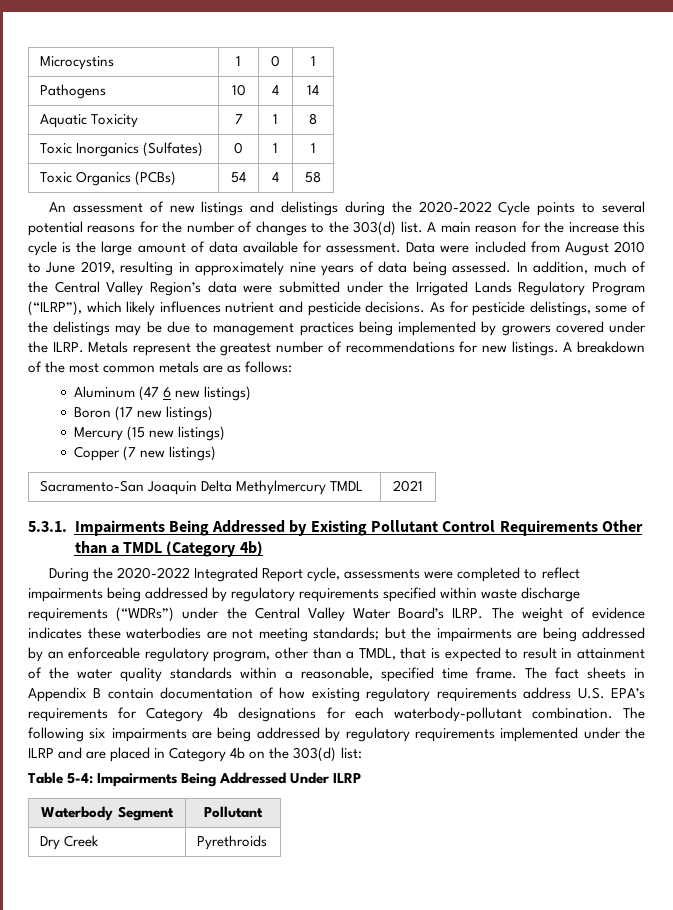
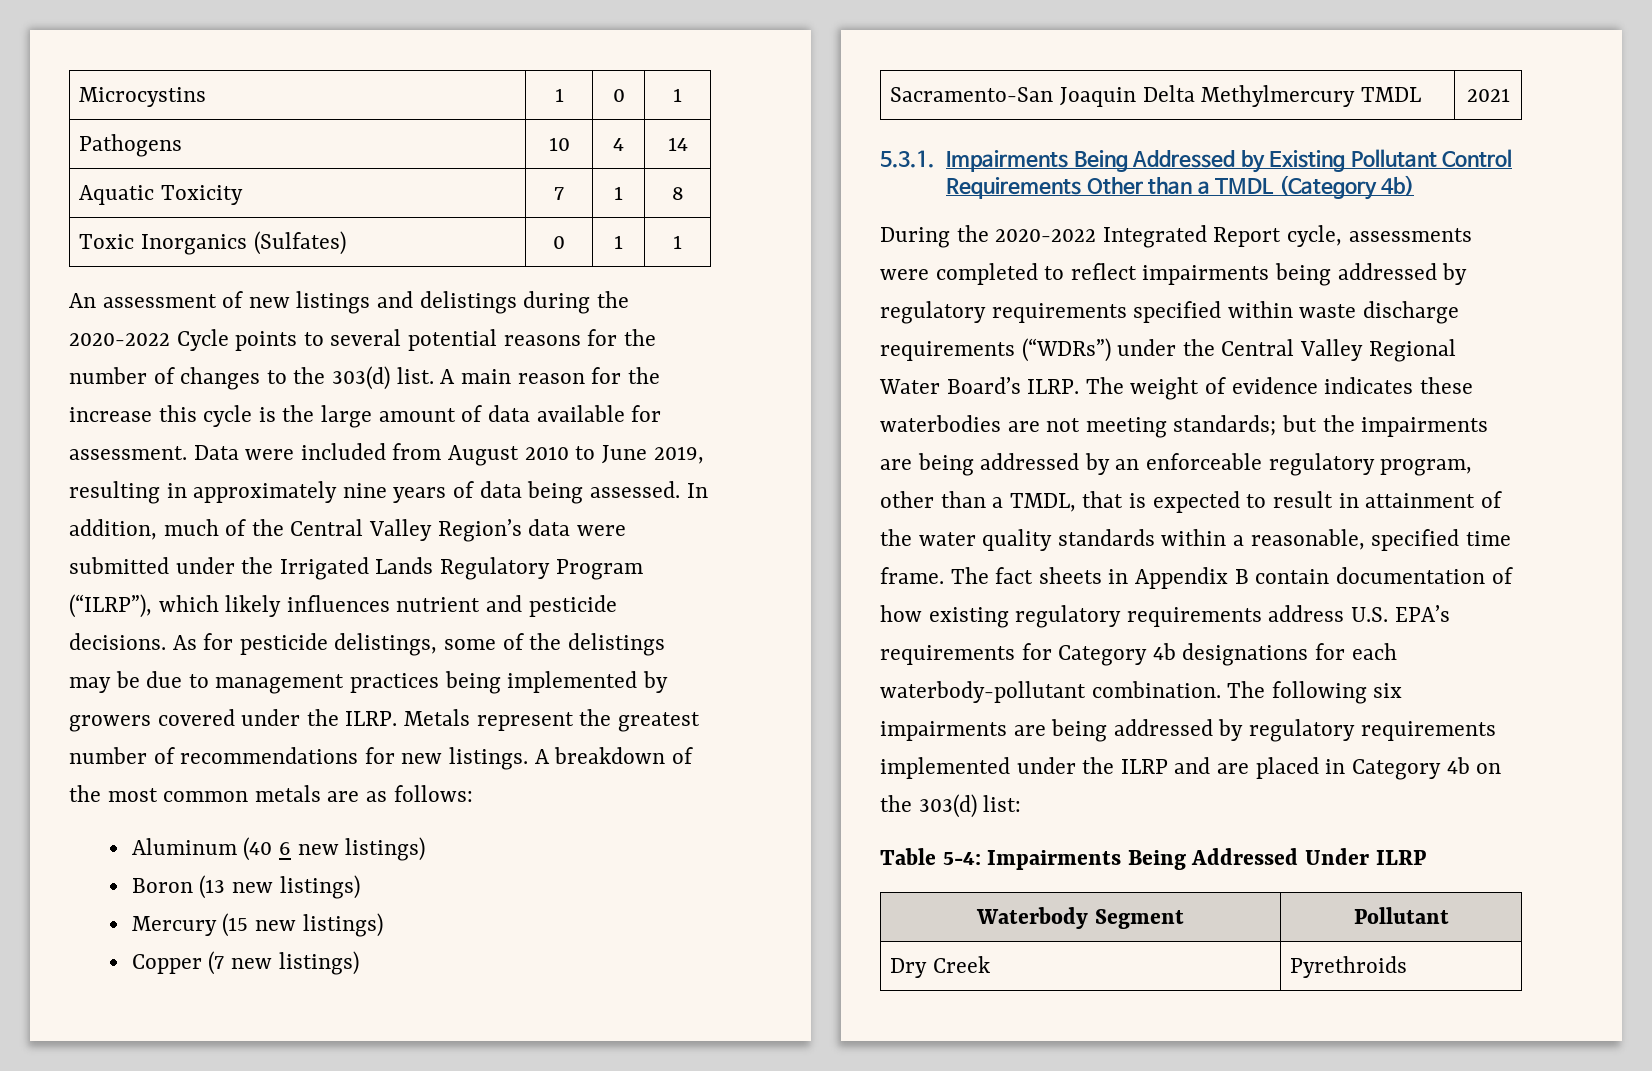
- Toxic Organics (PCBs) | 54 | 4 | 58
- Aluminum (47 6 new listings)
+ Aluminum (40 6 new listings)
- Boron (17 new listings)
+ Boron (13 new listings)
- During the 2020-2022 Integrated Report cycle, assessments were completed to reflect impairments being addressed by regulatory requirements specified within waste discharge requirements (“WDRs”) under the Central Valley Water Board’s ILRP.
+ During the 2020-2022 Integrated Report cycle, assessments were completed to reflect impairments being addressed by regulatory requirements specified within waste discharge requirements (“WDRs”) under the Central Valley Regional Water Board’s ILRP.

